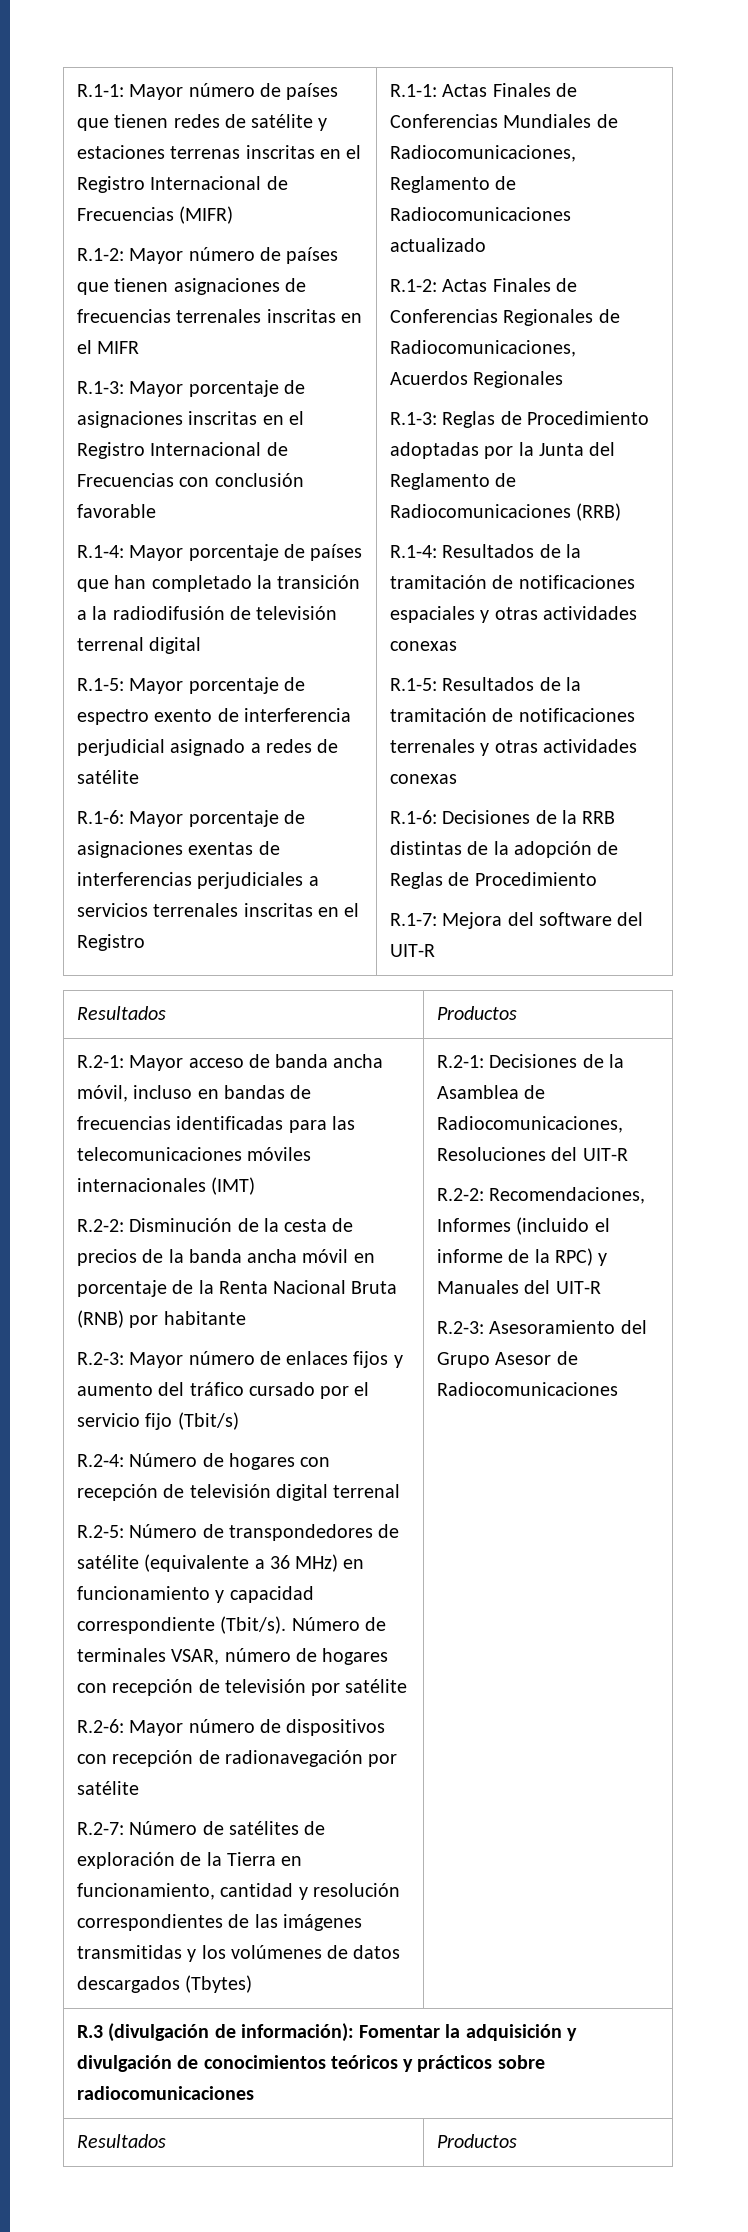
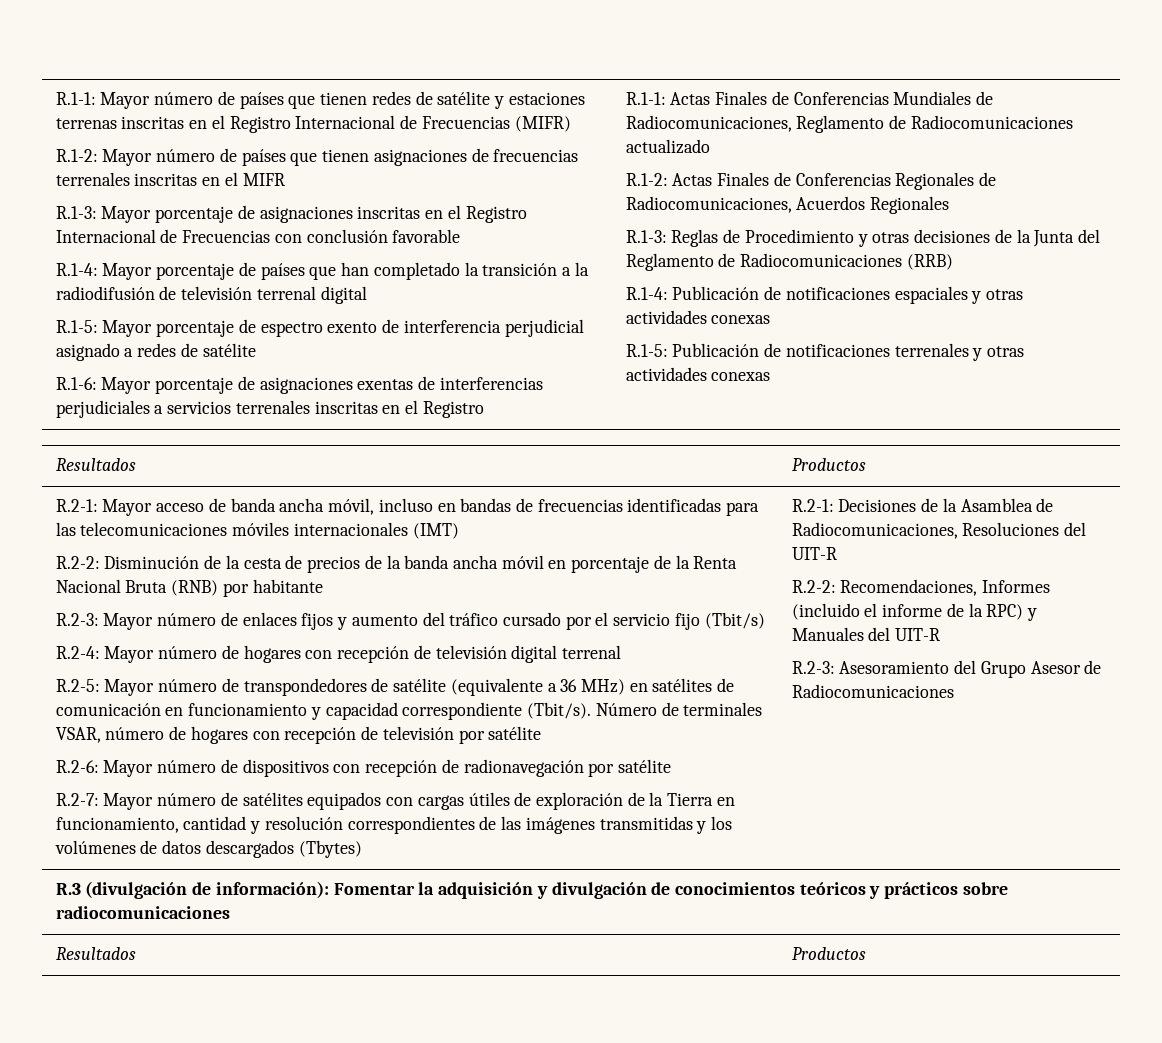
- R.1-3: Reglas de Procedimiento adoptadas por la Junta del Reglamento de Radiocomunicaciones (RRB)
+ R.1-3: Reglas de Procedimiento y otras decisiones de la Junta del Reglamento de Radiocomunicaciones (RRB)
- R.1-4: Resultados de la tramitación de notificaciones espaciales y otras actividades conexas
+ R.1-4: Publicación de notificaciones espaciales y otras actividades conexas
- R.1-5: Resultados de la tramitación de notificaciones terrenales y otras actividades conexas
+ R.1-5: Publicación de notificaciones terrenales y otras actividades conexas
- R.1-6: Decisiones de la RRB distintas de la adopción de Reglas de Procedimiento
- R.1-7: Mejora del software del UIT-R
- R.2-4: Número de hogares con recepción de televisión digital terrenal
+ R.2-4: Mayor número de hogares con recepción de televisión digital terrenal
- R.2-5: Número de transpondedores de satélite (equivalente a 36 MHz) en funcionamiento y capacidad correspondiente (Tbit/s).
+ R.2-5: Mayor número de transpondedores de satélite (equivalente a 36 MHz) en satélites de comunicación en funcionamiento y capacidad correspondiente (Tbit/s).
- R.2-7: Número de satélites de exploración de la Tierra en funcionamiento, cantidad y resolución correspondientes de las imágenes transmitidas y los volúmenes de datos descargados (Tbytes)
+ R.2-7: Mayor número de satélites equipados con cargas útiles de exploración de la Tierra en funcionamiento, cantidad y resolución correspondientes de las imágenes transmitidas y los volúmenes de datos descargados (Tbytes)

